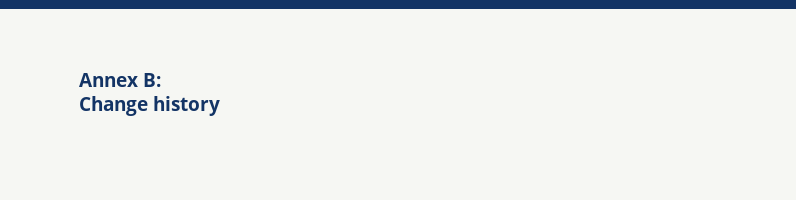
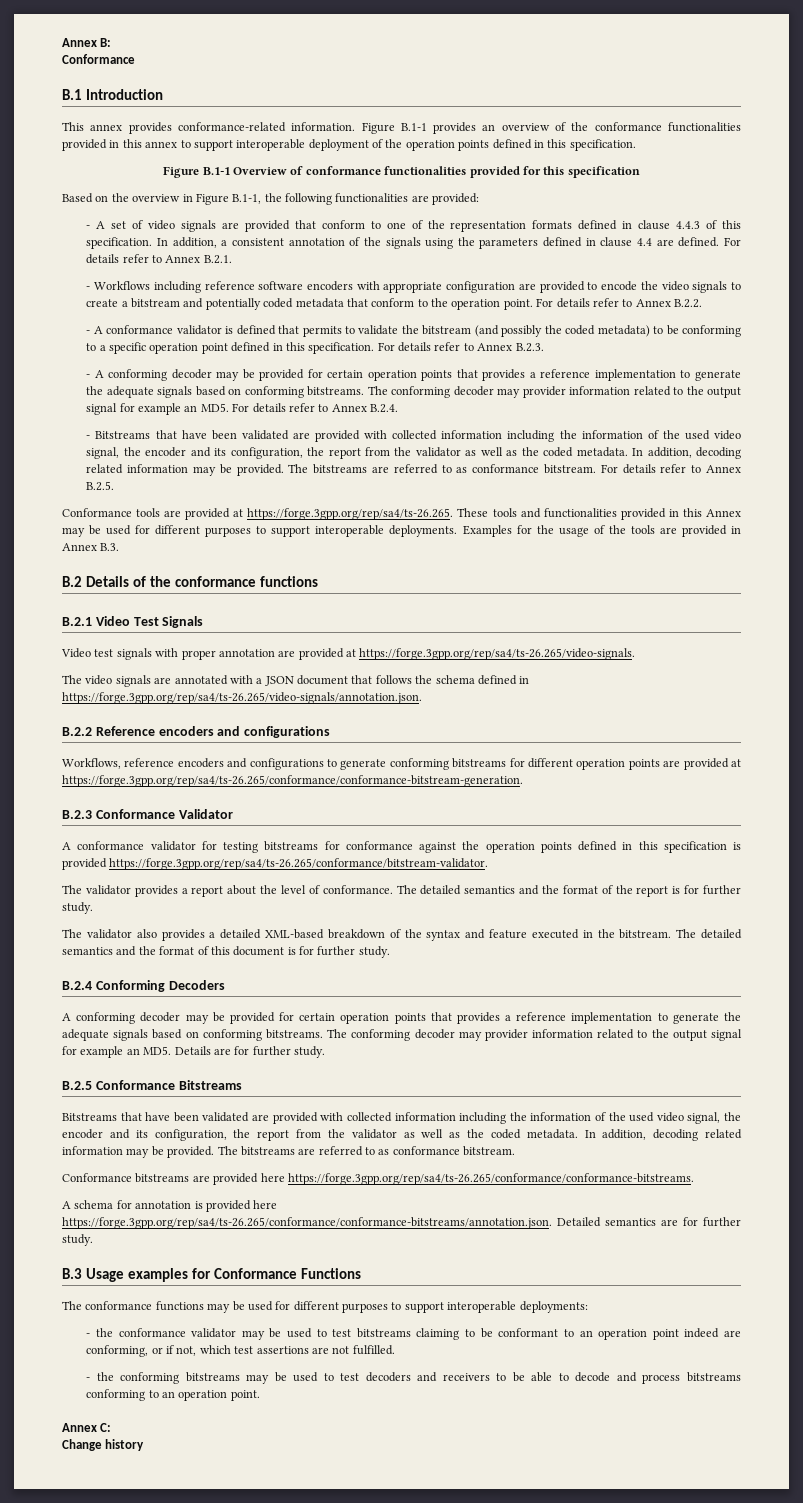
  Annex B:
+ Conformance
+ B.1 Introduction
+ This annex provides conformance-related information. Figure B.1-1 provides an overview of the conformance functionalities provided in this annex to support interoperable deployment of the operation points defined in this specification.
+ Figure B.1-1 Overview of conformance functionalities provided for this specification
+ Based on the overview in Figure B.1-1, the following functionalities are provided:
+ - A set of video signals are provided that conform to one of the representation formats defined in clause 4.4.3 of this specification. In addition, a consistent annotation of the signals using the parameters defined in clause 4.4 are defined. For details refer to Annex B.2.1.
+ - Workflows including reference software encoders with appropriate configuration are provided to encode the video signals to create a bitstream and potentially coded metadata that conform to the operation point. For details refer to Annex B.2.2.
+ - A conformance validator is defined that permits to validate the bitstream (and possibly the coded metadata) to be conforming to a specific operation point defined in this specification. For details refer to Annex B.2.3.
+ - A conforming decoder may be provided for certain operation points that provides a reference implementation to generate the adequate signals based on conforming bitstreams. The conforming decoder may provider information related to the output signal for example an MD5. For details refer to Annex B.2.4.
+ - Bitstreams that have been validated are provided with collected information including the information of the used video signal, the encoder and its configuration, the report from the validator as well as the coded metadata. In addition, decoding related information may be provided. The bitstreams are referred to as conformance bitstream. For details refer to Annex B.2.5.
+ Conformance tools are provided at https://forge.3gpp.org/rep/sa4/ts-26.265. These tools and functionalities provided in this Annex may be used for different purposes to support interoperable deployments. Examples for the usage of the tools are provided in Annex B.3.
+ B.2 Details of the conformance functions
+ B.2.1 Video Test Signals
+ Video test signals with proper annotation are provided at https://forge.3gpp.org/rep/sa4/ts-26.265/video-signals.
+ The video signals are annotated with a JSON document that follows the schema defined in https://forge.3gpp.org/rep/sa4/ts-26.265/video-signals/annotation.json.
+ B.2.2 Reference encoders and configurations
+ Workflows, reference encoders and configurations to generate conforming bitstreams for different operation points are provided at https://forge.3gpp.org/rep/sa4/ts-26.265/conformance/conformance-bitstream-generation.
+ B.2.3 Conformance Validator
+ A conformance validator for testing bitstreams for conformance against the operation points defined in this specification is provided https://forge.3gpp.org/rep/sa4/ts-26.265/conformance/bitstream-validator.
+ The validator provides a report about the level of conformance. The detailed semantics and the format of the report is for further study.
+ The validator also provides a detailed XML-based breakdown of the syntax and feature executed in the bitstream. The detailed semantics and the format of this document is for further study.
+ B.2.4 Conforming Decoders
+ A conforming decoder may be provided for certain operation points that provides a reference implementation to generate the adequate signals based on conforming bitstreams. The conforming decoder may provider information related to the output signal for example an MD5. Details are for further study.
+ B.2.5 Conformance Bitstreams
+ Bitstreams that have been validated are provided with collected information including the information of the used video signal, the encoder and its configuration, the report from the validator as well as the coded metadata. In addition, decoding related information may be provided. The bitstreams are referred to as conformance bitstream.
+ Conformance bitstreams are provided here https://forge.3gpp.org/rep/sa4/ts-26.265/conformance/conformance-bitstreams.
+ A schema for annotation is provided here https://forge.3gpp.org/rep/sa4/ts-26.265/conformance/conformance-bitstreams/annotation.json. Detailed semantics are for further study.
+ B.3 Usage examples for Conformance Functions
+ The conformance functions may be used for different purposes to support interoperable deployments:
+ - the conformance validator may be used to test bitstreams claiming to be conformant to an operation point indeed are conforming, or if not, which test assertions are not fulfilled.
+ - the conforming bitstreams may be used to test decoders and receivers to be able to decode and process bitstreams conforming to an operation point.
+ Annex C:

